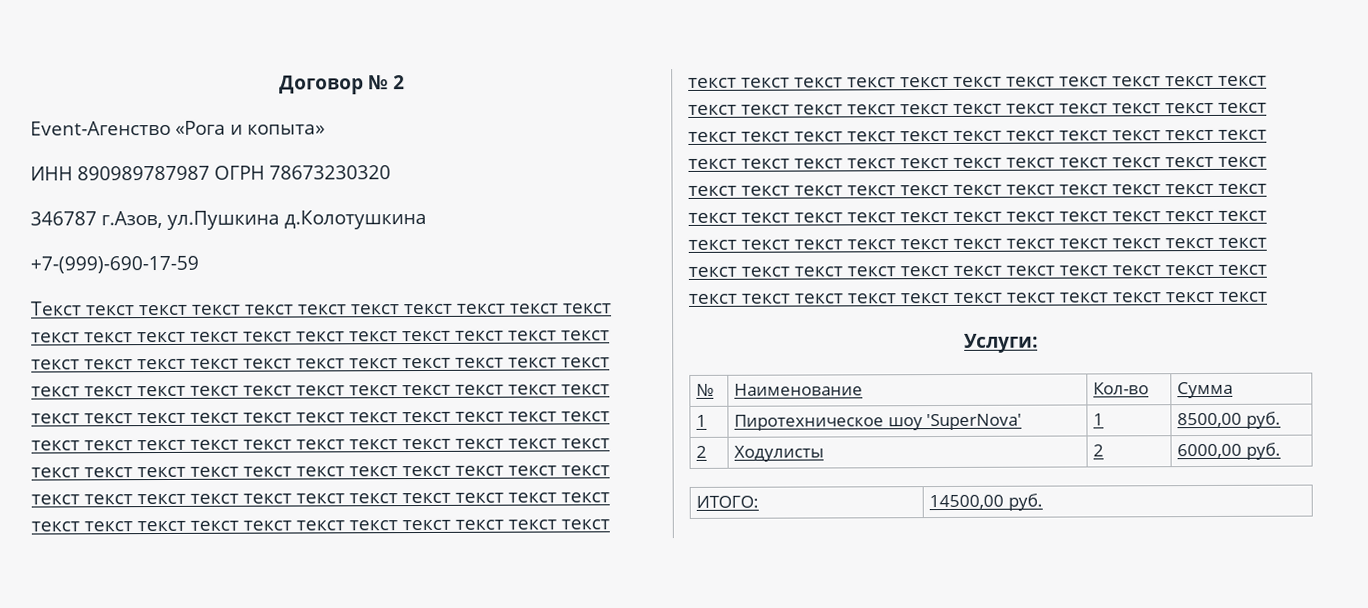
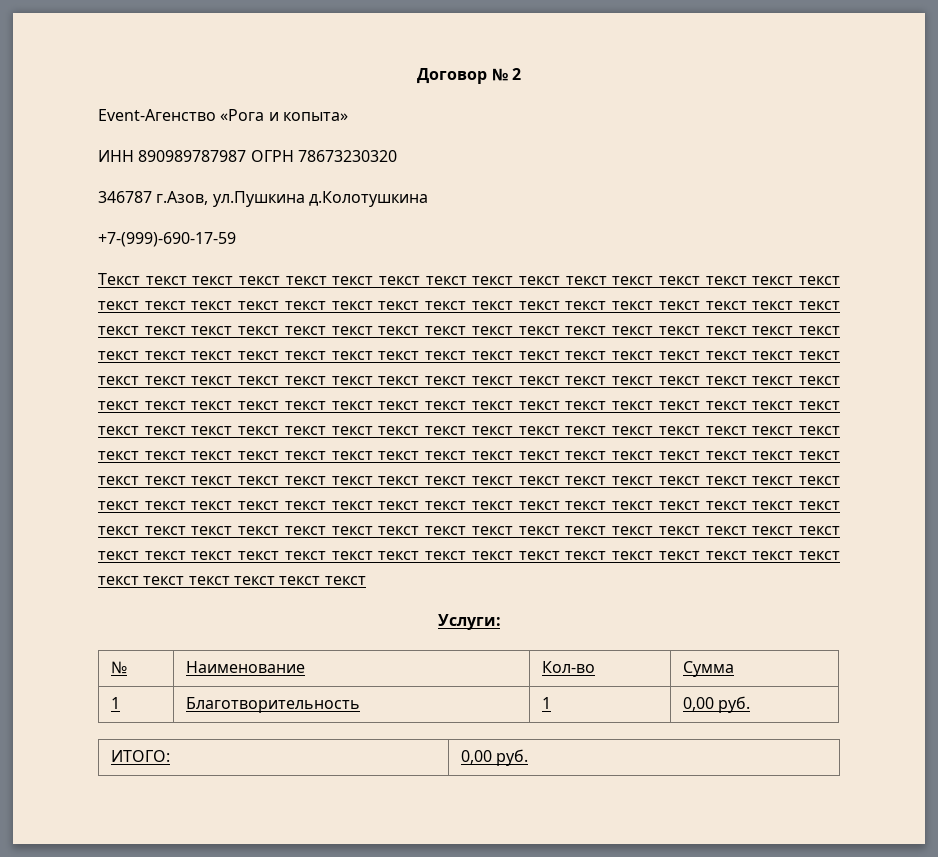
- 1 | Пиротехническое шоу 'SuperNova' | 1 | 8500,00 руб.
- 2 | Ходулисты | 2 | 6000,00 руб.
+ 1 | Благотворительность | 1 | 0,00 руб.
- ИТОГО: | 14500,00 руб.
+ ИТОГО: | 0,00 руб.

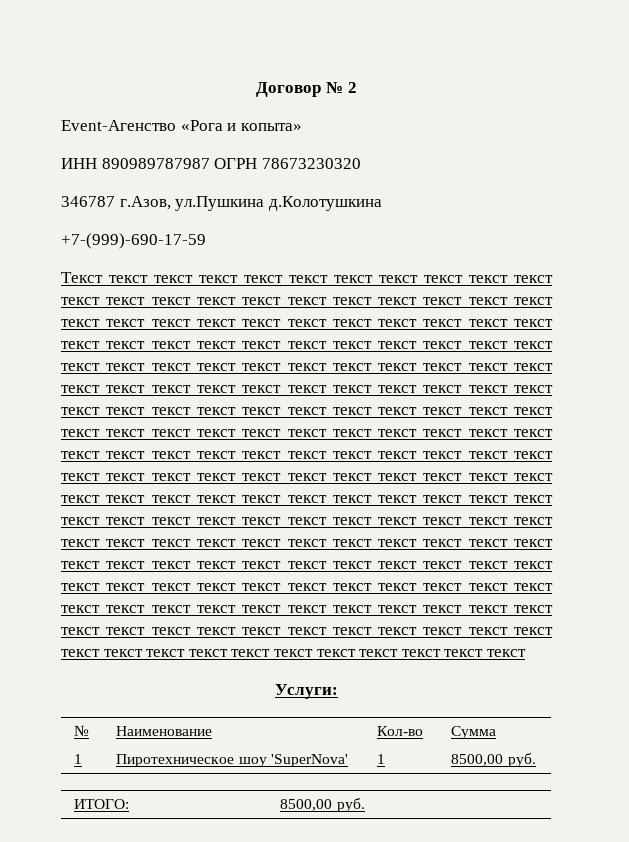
- 1 | Благотворительность | 1 | 0,00 руб.
+ 1 | Пиротехническое шоу 'SuperNova' | 1 | 8500,00 руб.
- ИТОГО: | 0,00 руб.
+ ИТОГО: | 8500,00 руб.

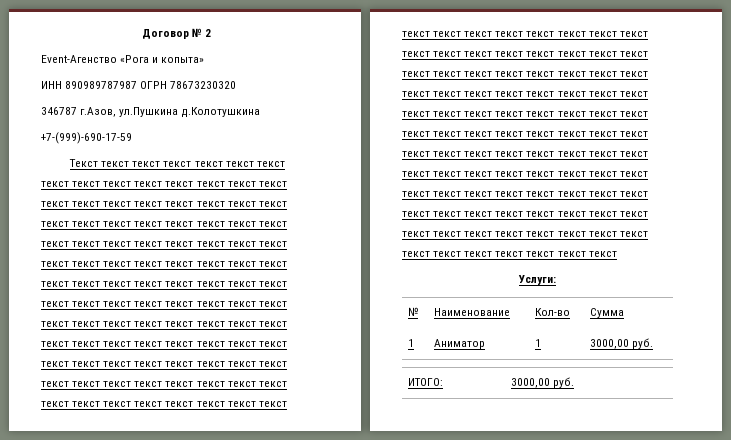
- 1 | Пиротехническое шоу 'SuperNova' | 1 | 8500,00 руб.
+ 1 | Аниматор | 1 | 3000,00 руб.
- ИТОГО: | 8500,00 руб.
+ ИТОГО: | 3000,00 руб.

